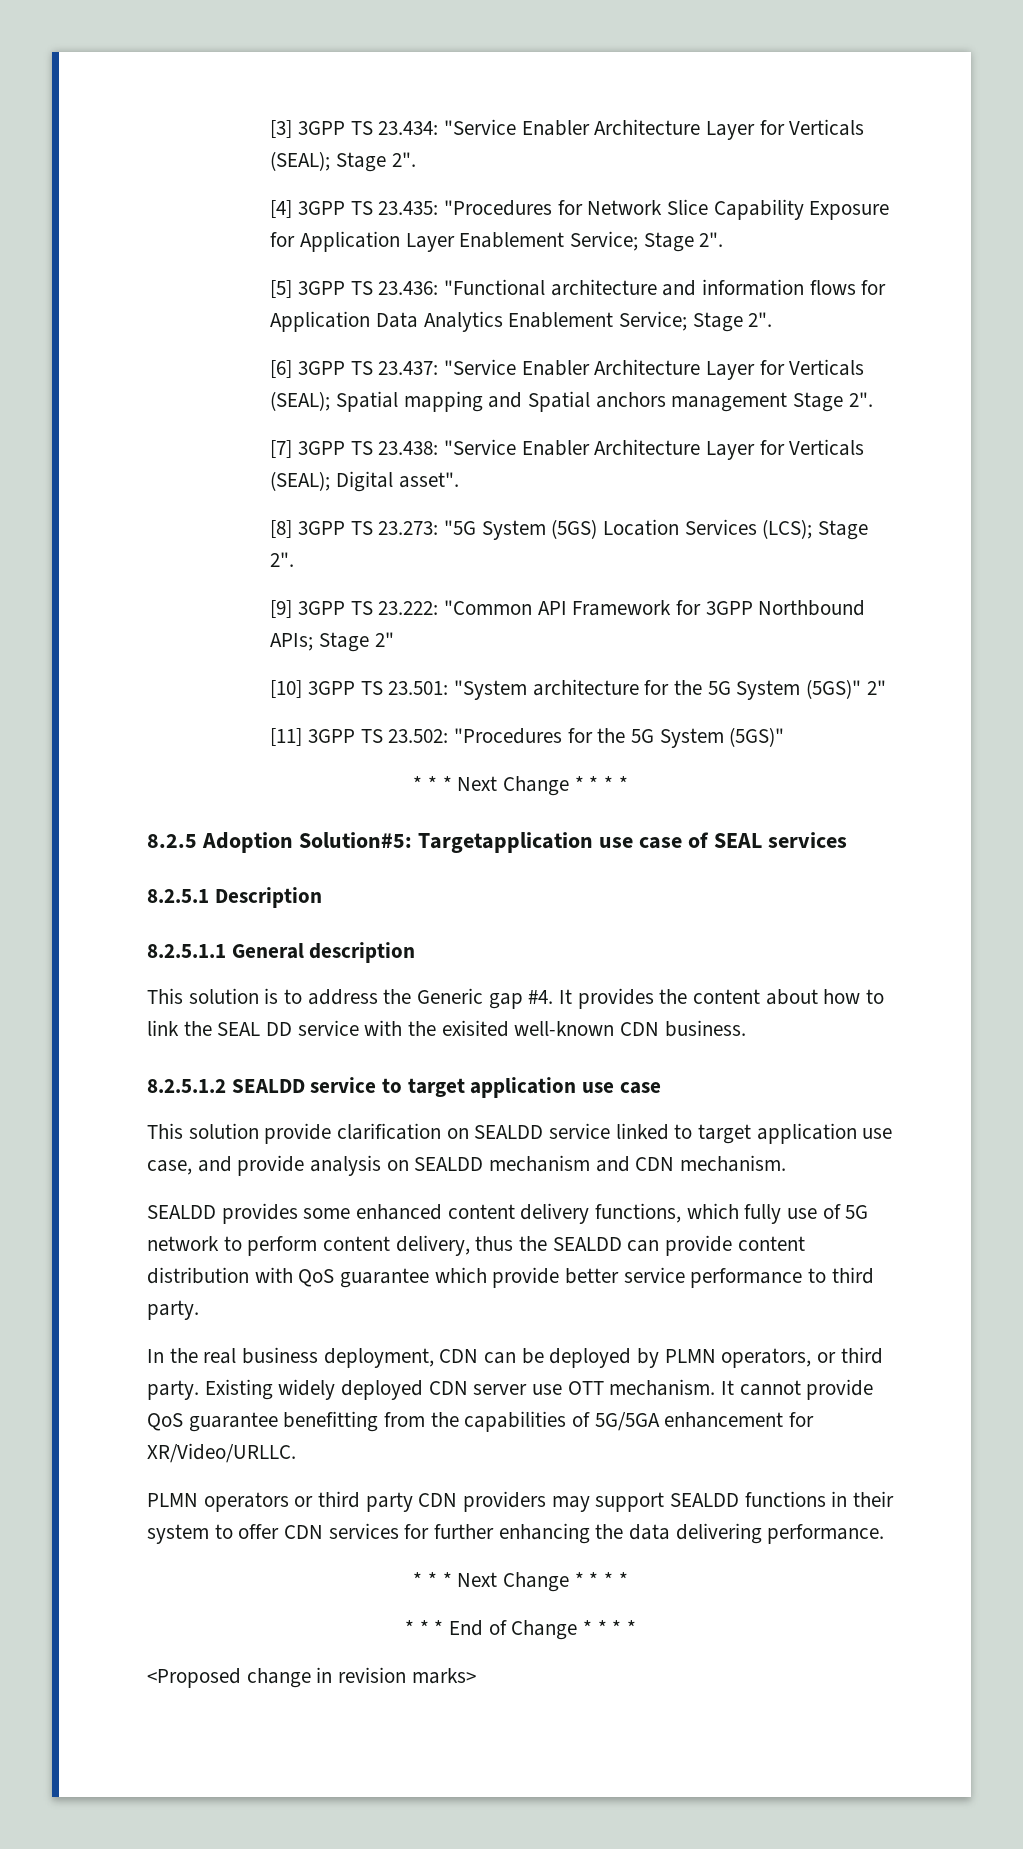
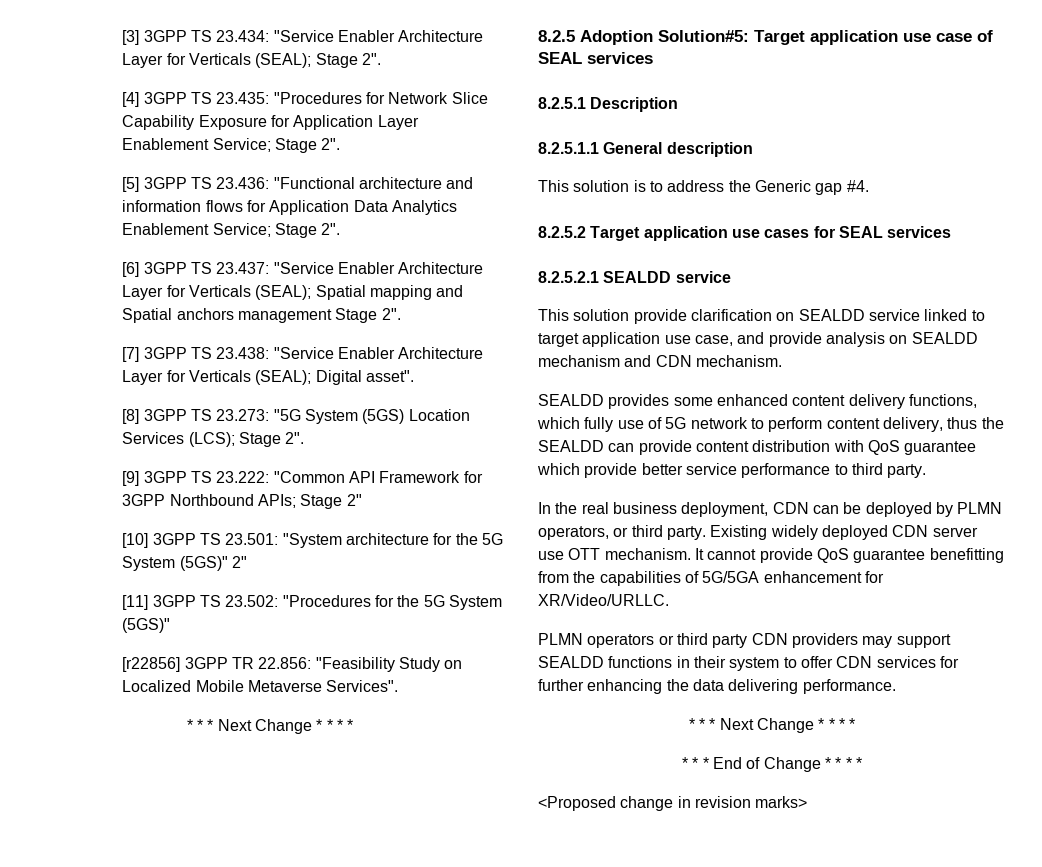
+ [r22856] 3GPP TR 22.856: "Feasibility Study on Localized Mobile Metaverse Services".
- 8.2.5 Adoption Solution#5: Targetapplication use case of SEAL services
+ 8.2.5 Adoption Solution#5: Target application use case of SEAL services
- This solution is to address the Generic gap #4. It provides the content about how to link the SEAL DD service with the exisited well-known CDN business.
- 8.2.5.1.2 SEALDD service to target application use case
+ This solution is to address the Generic gap #4.
+ 8.2.5.2 Target application use cases for SEAL services
+ 8.2.5.2.1 SEALDD service

